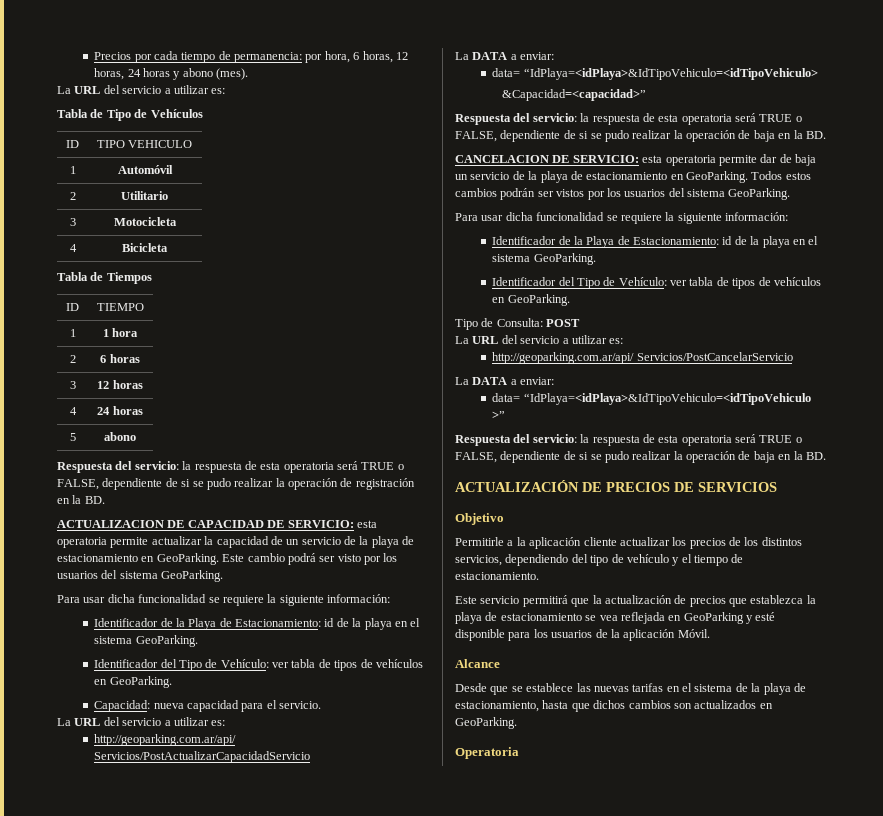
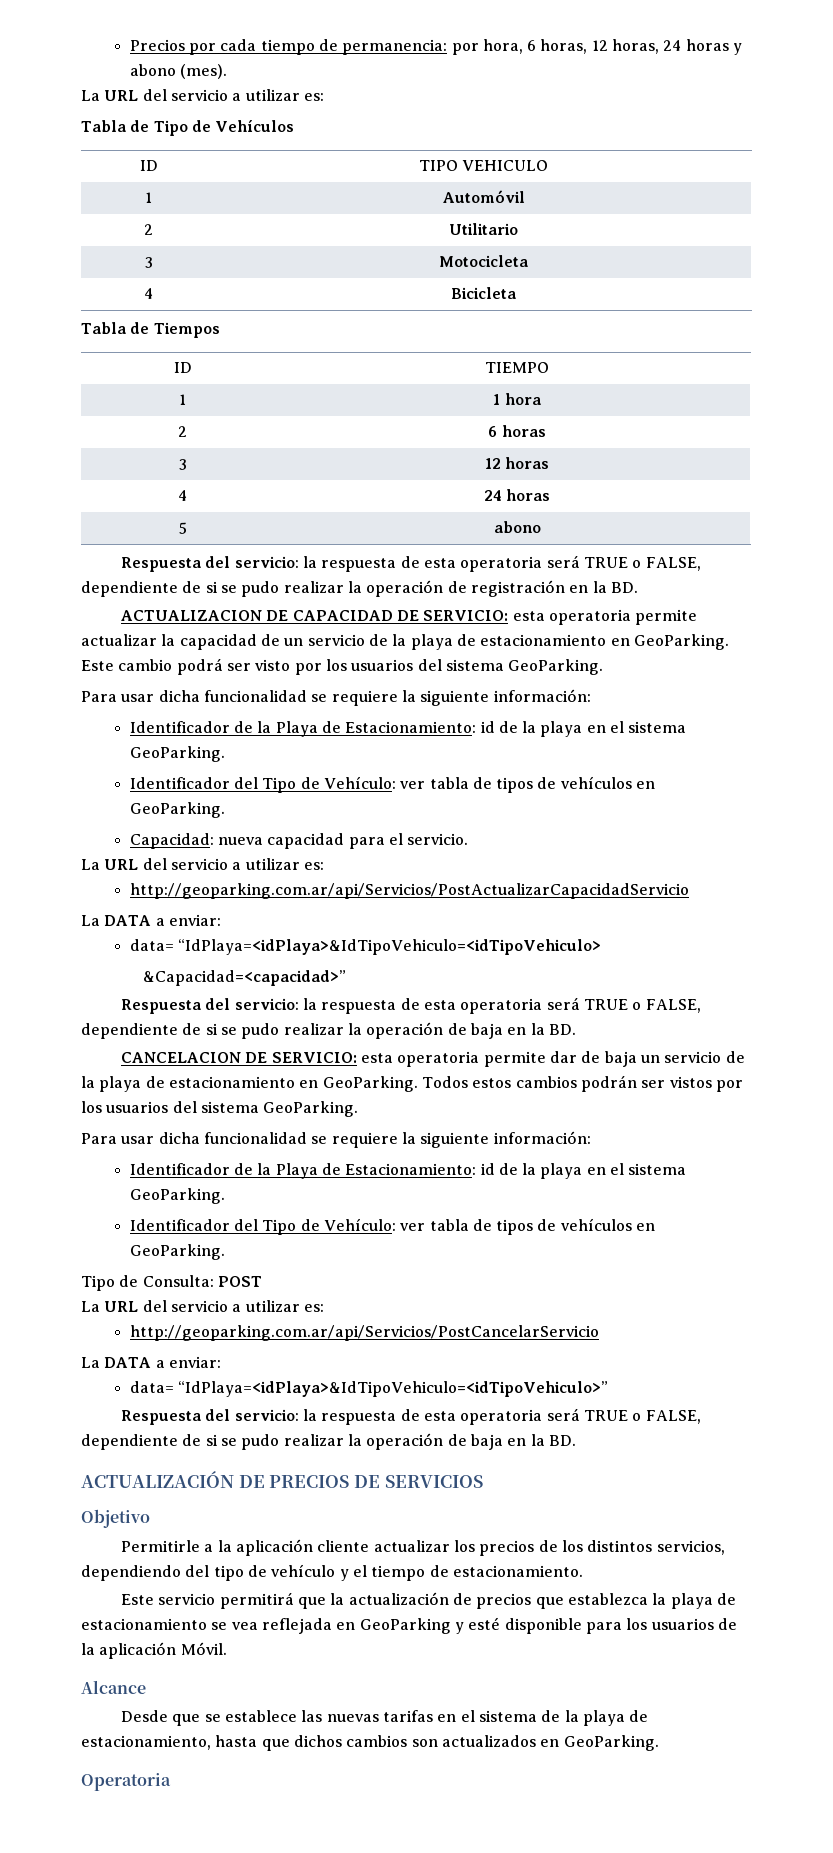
- http://geoparking.com.ar/api/ Servicios/PostActualizarCapacidadServicio
+ http://geoparking.com.ar/api/Servicios/PostActualizarCapacidadServicio
- http://geoparking.com.ar/api/ Servicios/PostCancelarServicio
+ http://geoparking.com.ar/api/Servicios/PostCancelarServicio
  La DATA a enviar:
- data= “IdPlaya=<idPlaya>&IdTipoVehiculo=<idTipoVehiculo >”
+ data= “IdPlaya=<idPlaya>&IdTipoVehiculo=<idTipoVehiculo>”

